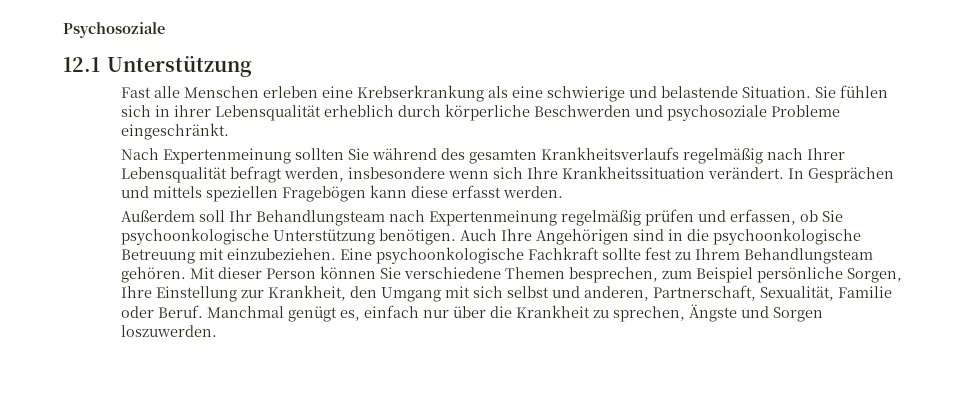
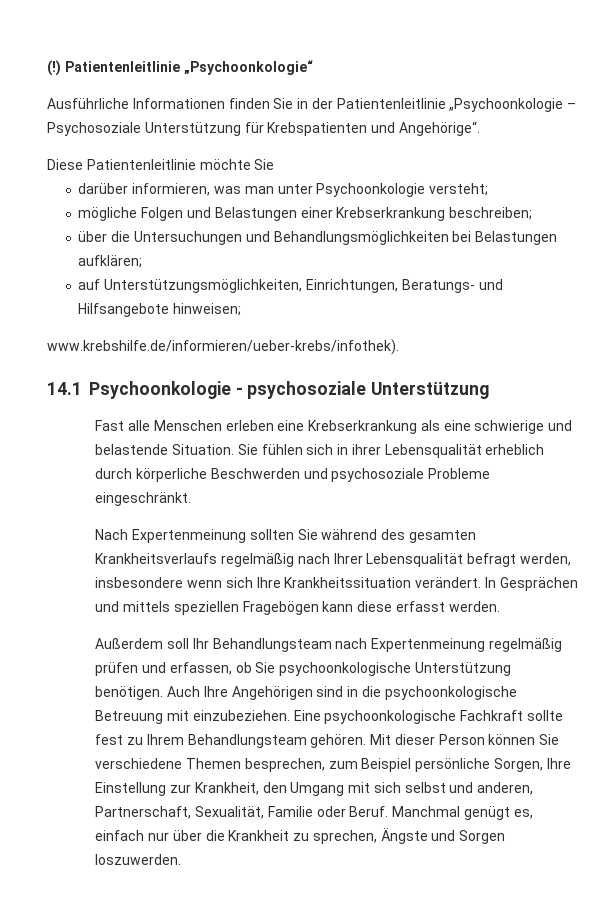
- Psychosoziale
- 12.1 Unterstützung
+ (!) Patientenleitlinie „Psychoonkologie“
+ Ausführliche Informationen finden Sie in der Patientenleitlinie „Psychoonkologie – Psychosoziale Unterstützung für Krebspatienten und Angehörige“.
+ Diese Patientenleitlinie möchte Sie
+ darüber informieren, was man unter Psychoonkologie versteht;
+ mögliche Folgen und Belastungen einer Krebserkrankung beschreiben;
+ über die Untersuchungen und Behandlungsmöglichkeiten bei Belastungen aufklären;
+ auf Unterstützungsmöglichkeiten, Einrichtungen, Beratungs- und Hilfsangebote hinweisen;
+ www.krebshilfe.de/informieren/ueber-krebs/infothek).
+ 14.1 Psychoonkologie - psychosoziale Unterstützung

